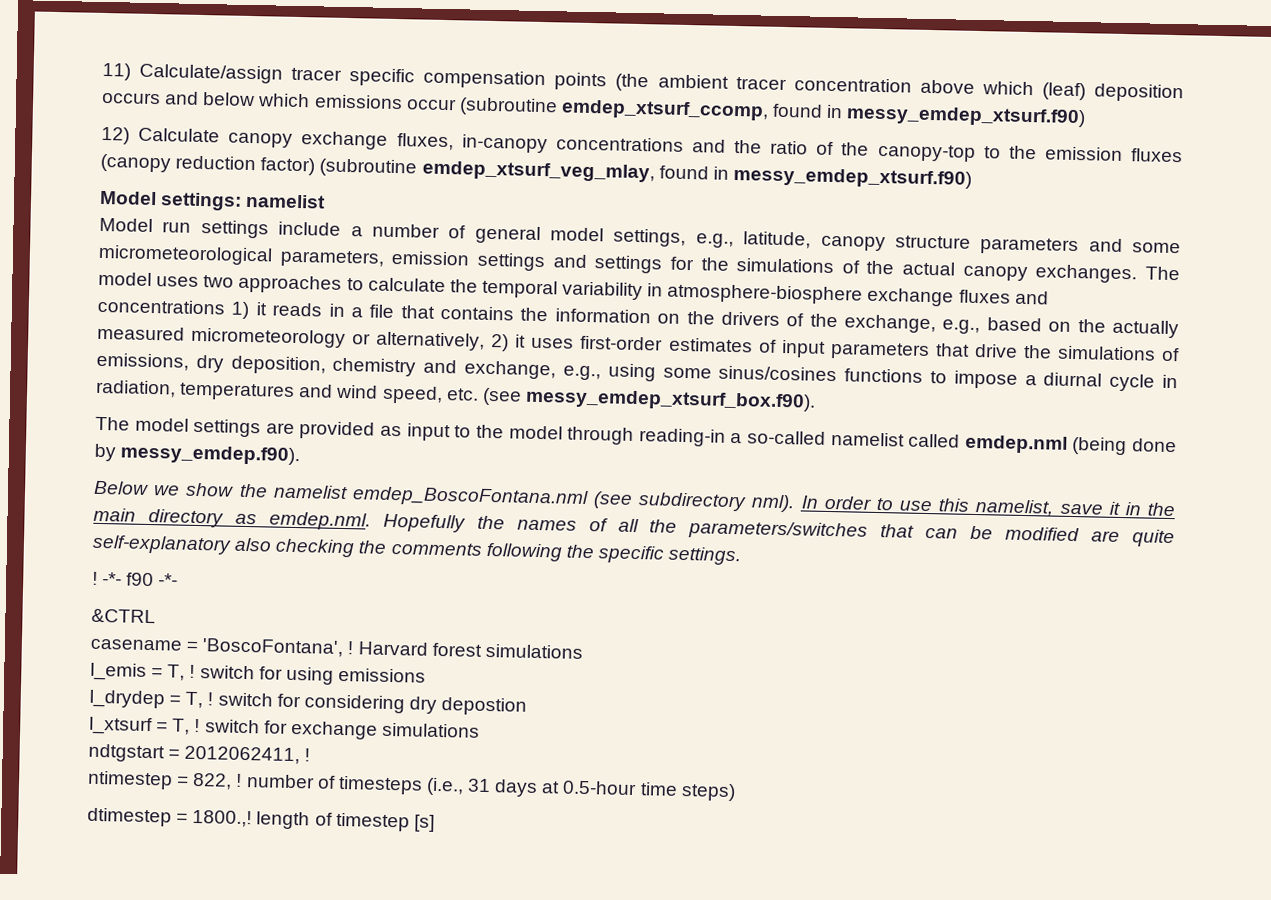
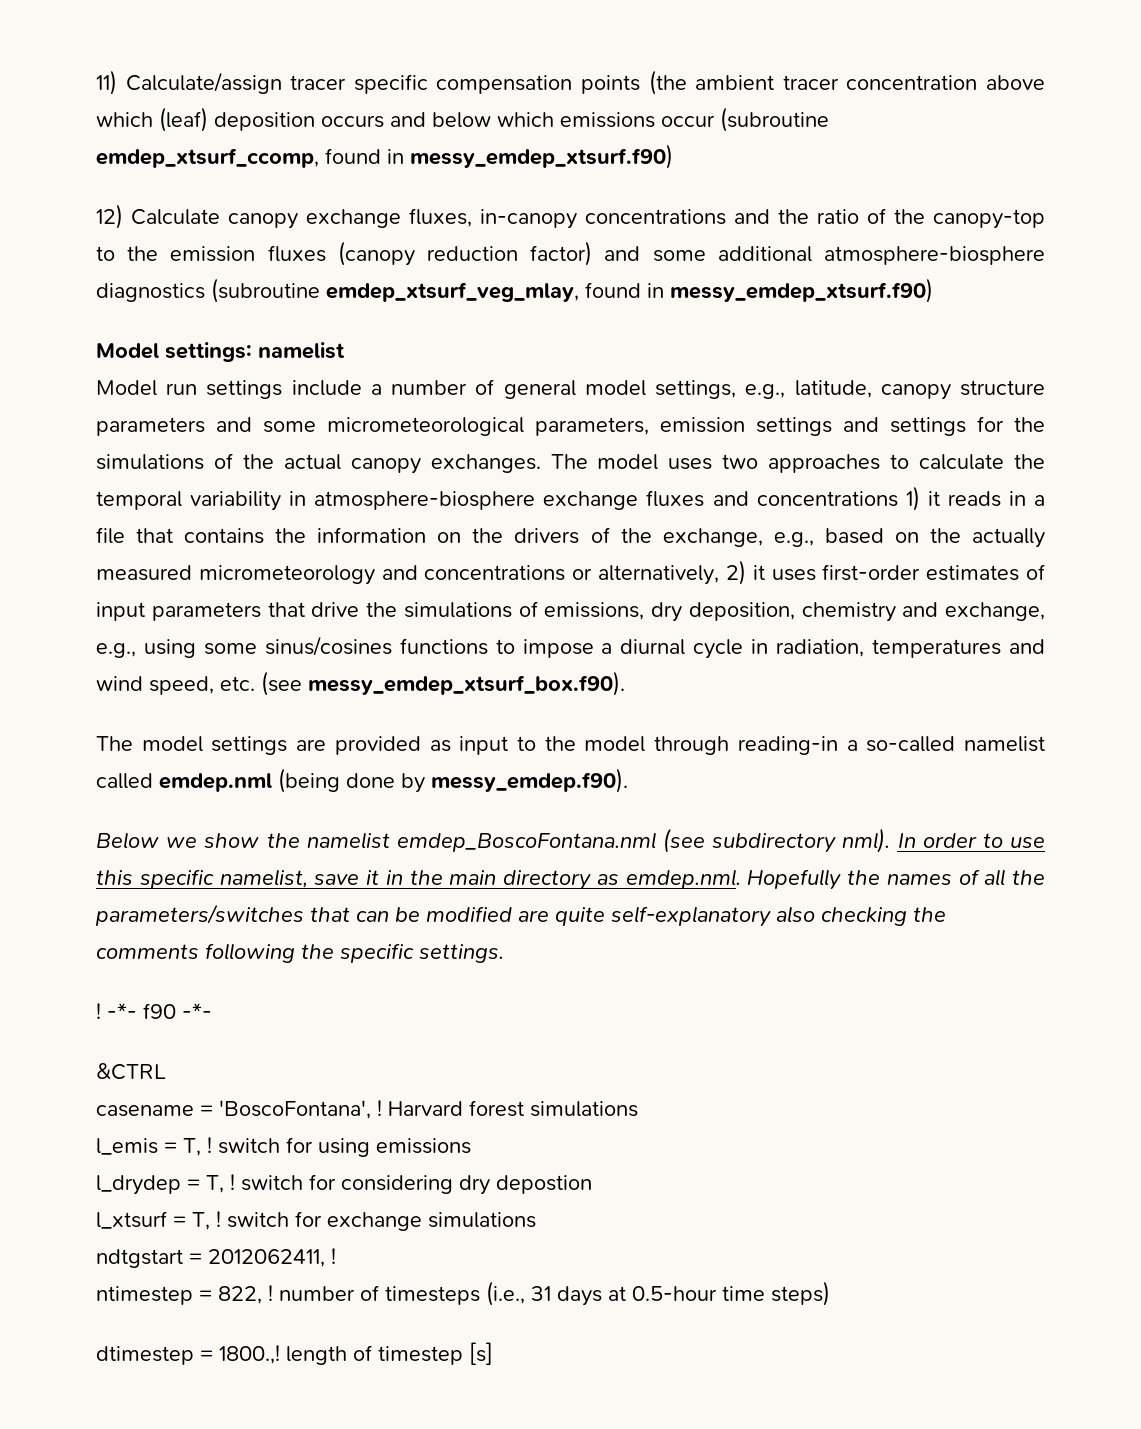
- 12) Calculate canopy exchange fluxes, in-canopy concentrations and the ratio of the canopy-top to the emission fluxes (canopy reduction factor) (subroutine emdep_xtsurf_veg_mlay, found in messy_emdep_xtsurf.f90)
+ 12) Calculate canopy exchange fluxes, in-canopy concentrations and the ratio of the canopy-top to the emission fluxes (canopy reduction factor) and some additional atmosphere-biosphere diagnostics (subroutine emdep_xtsurf_veg_mlay, found in messy_emdep_xtsurf.f90)
- The model uses two approaches to calculate the temporal variability in atmosphere-biosphere exchange fluxes and concentrations 1) it reads in a file that contains the information on the drivers of the exchange, e.g., based on the actually measured micrometeorology or alternatively, 2) it uses first-order estimates of input parameters that drive the simulations of emissions, dry deposition, chemistry and exchange, e.g., using some sinus/cosines functions to impose a diurnal cycle in radiation, temperatures and wind speed, etc. (see messy_emdep_xtsurf_box.f90).
+ The model uses two approaches to calculate the temporal variability in atmosphere-biosphere exchange fluxes and concentrations 1) it reads in a file that contains the information on the drivers of the exchange, e.g., based on the actually measured micrometeorology and concentrations or alternatively, 2) it uses first-order estimates of input parameters that drive the simulations of emissions, dry deposition, chemistry and exchange, e.g., using some sinus/cosines functions to impose a diurnal cycle in radiation, temperatures and wind speed, etc. (see messy_emdep_xtsurf_box.f90).
- In order to use this namelist, save it in the main directory as emdep.nml. Hopefully the names of all the parameters/switches that can be modified are quite self-explanatory also checking the comments following the specific settings.
+ In order to use this specific namelist, save it in the main directory as emdep.nml. Hopefully the names of all the parameters/switches that can be modified are quite self-explanatory also checking the comments following the specific settings.

